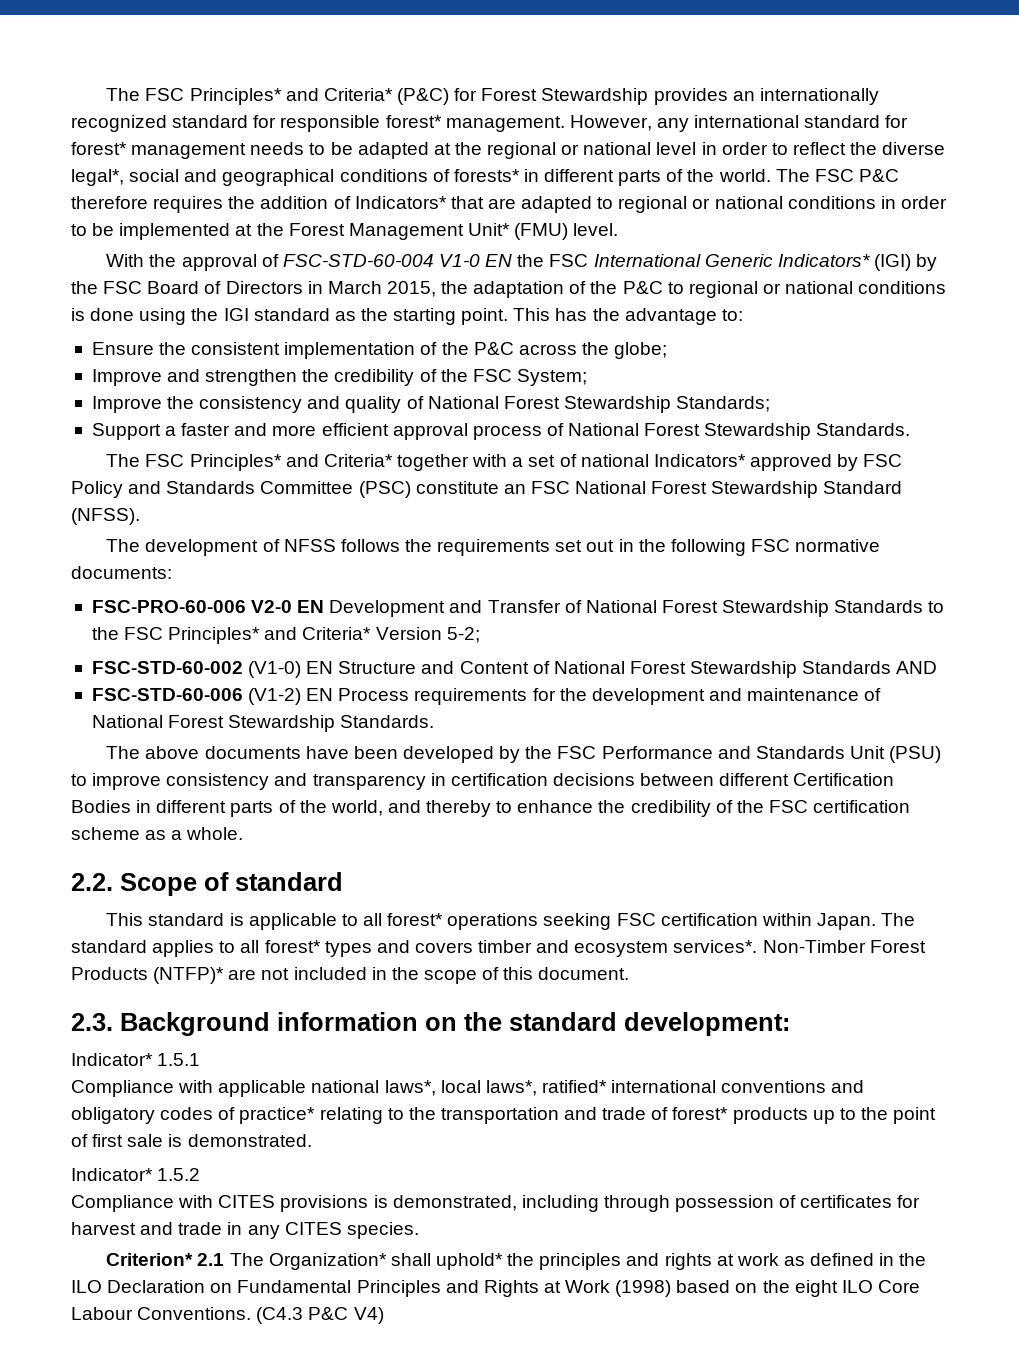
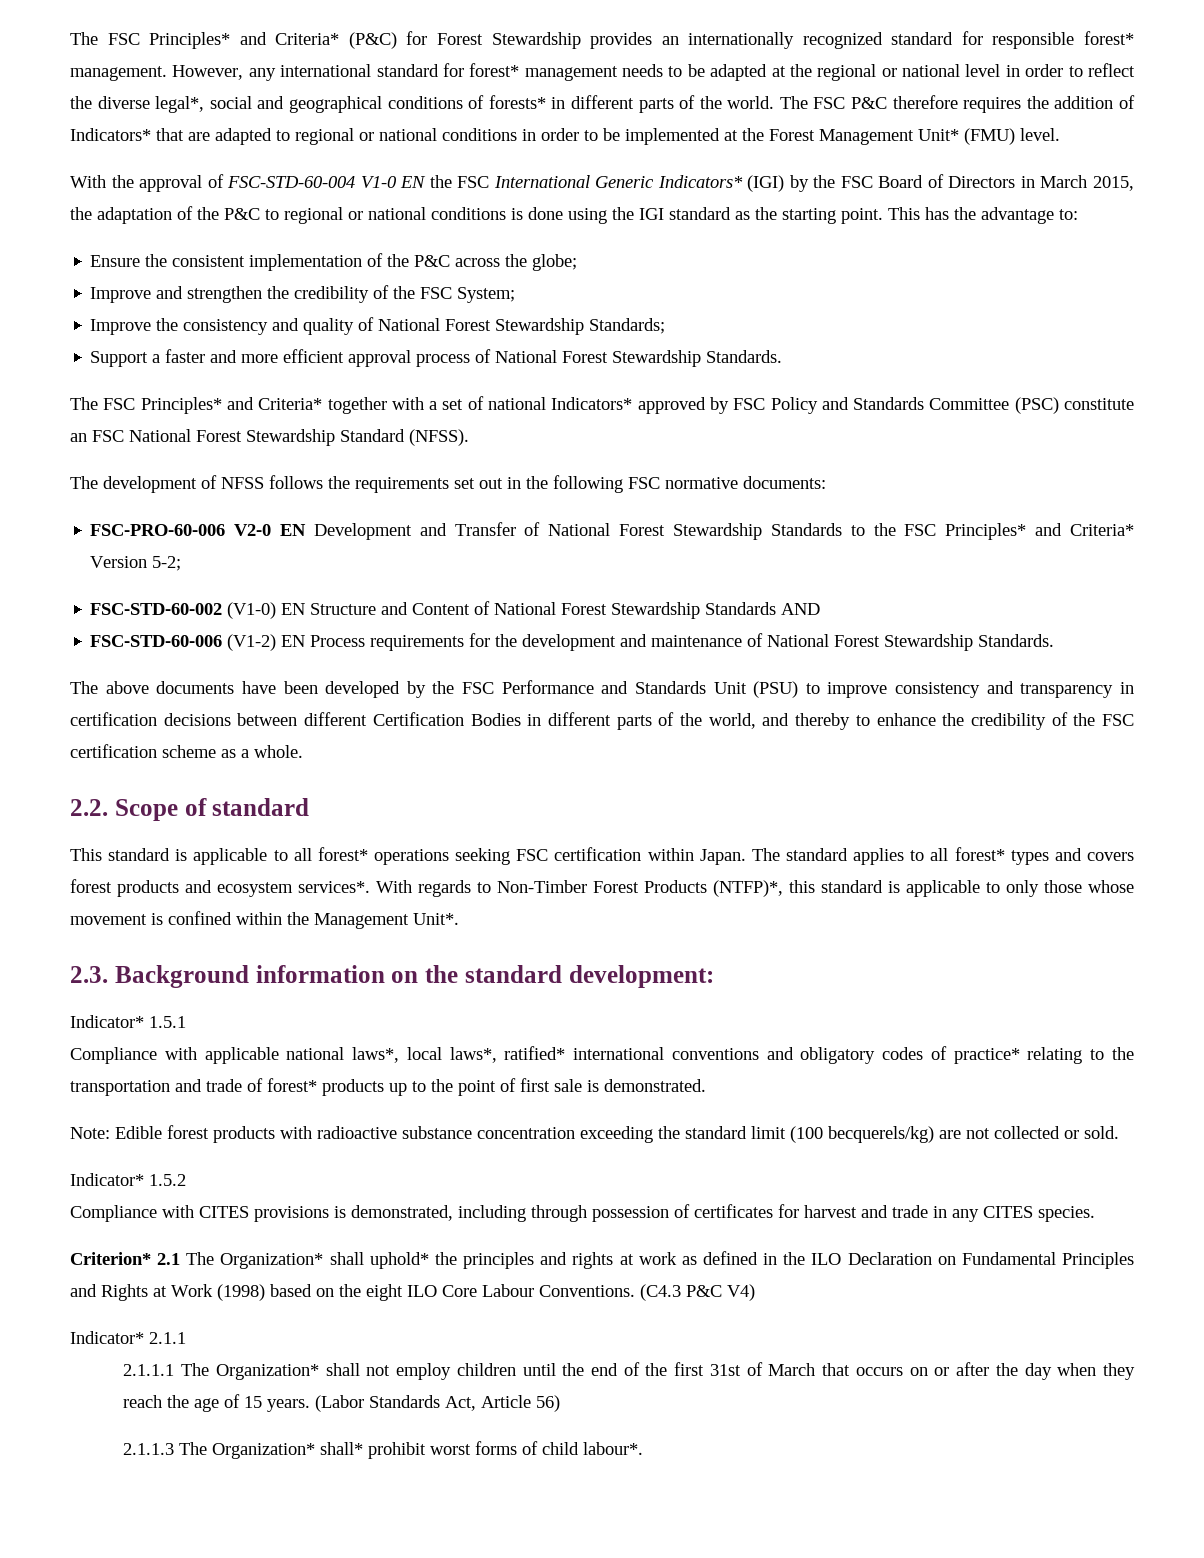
- The standard applies to all forest* types and covers timber and ecosystem services*.
+ The standard applies to all forest* types and covers forest products and ecosystem services*.
- Non-Timber Forest Products (NTFP)* are not included in the scope of this document.
+ With regards to Non-Timber Forest Products (NTFP)*, this standard is applicable to only those whose movement is confined within the Management Unit*.
+ Note: Edible forest products with radioactive substance concentration exceeding the standard limit (100 becquerels/kg) are not collected or sold.
+ Indicator* 2.1.1
+ 2.1.1.1 The Organization* shall not employ children until the end of the first 31st of March that occurs on or after the day when they reach the age of 15 years. (Labor Standards Act, Article 56)
+ 2.1.1.3 The Organization* shall* prohibit worst forms of child labour*.

